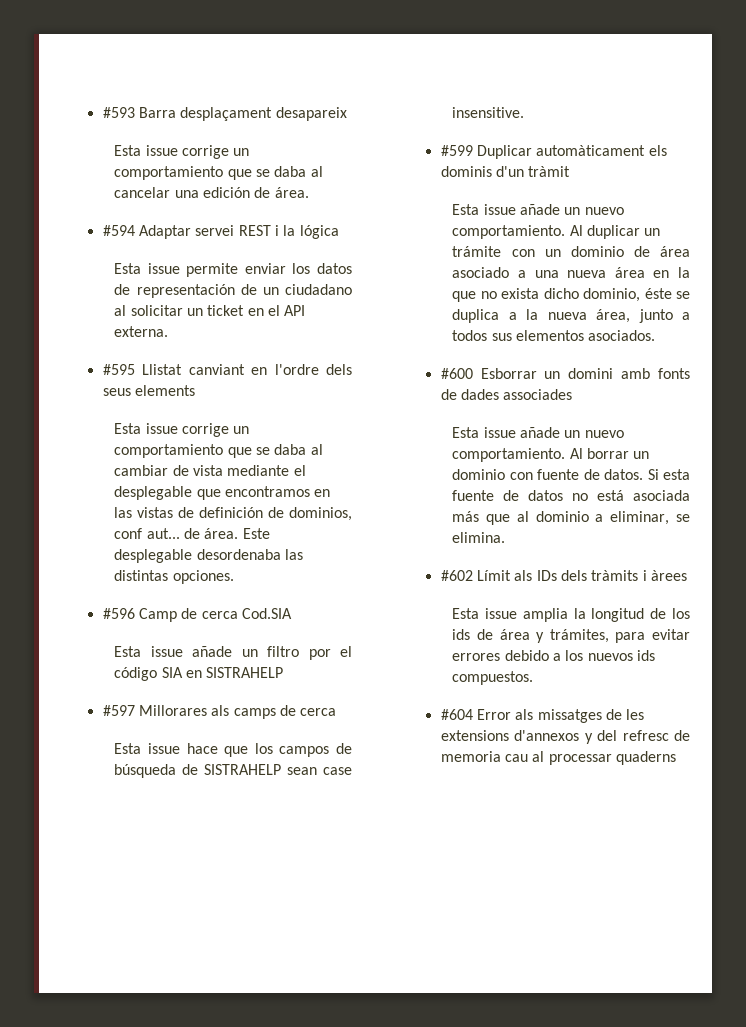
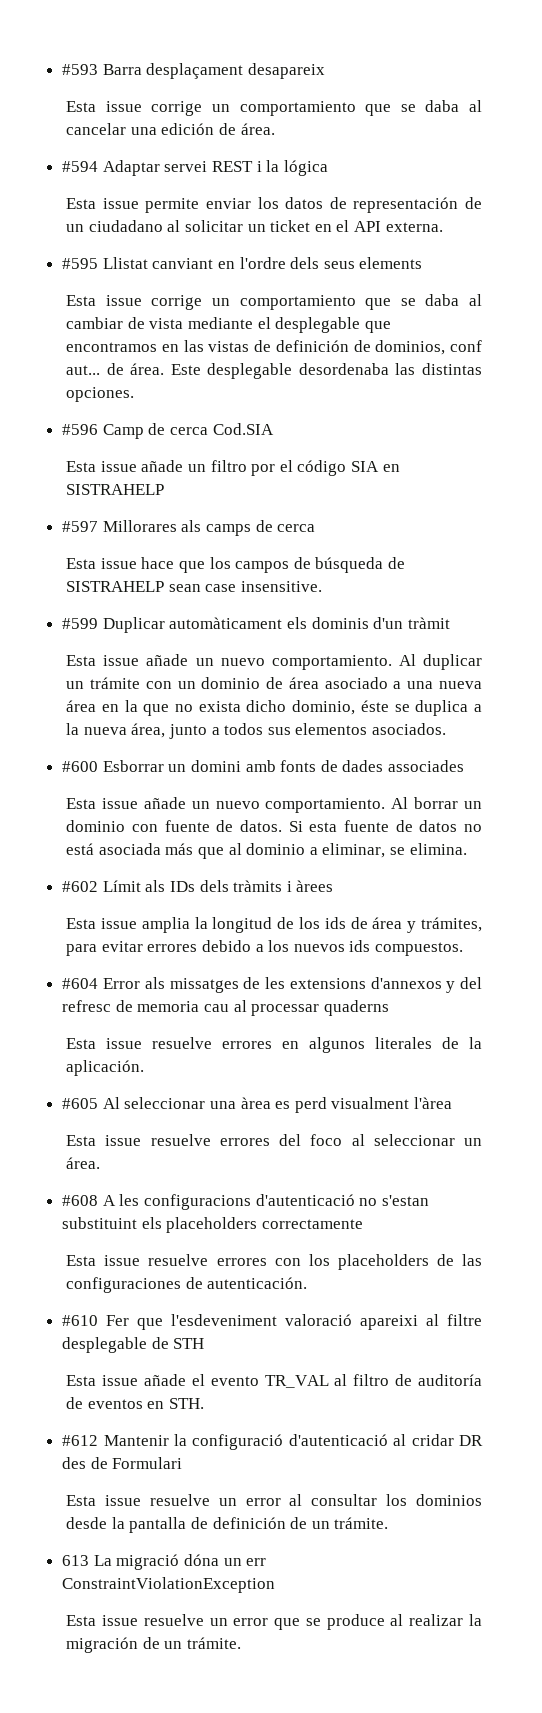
+ Esta issue resuelve errores en algunos literales de la aplicación.
+ #605 Al seleccionar una àrea es perd visualment l'àrea
+ Esta issue resuelve errores del foco al seleccionar un área.
+ #608 A les configuracions d'autenticació no s'estan substituint els placeholders correctamente
+ Esta issue resuelve errores con los placeholders de las configuraciones de autenticación.
+ #610 Fer que l'esdeveniment valoració apareixi al filtre desplegable de STH
+ Esta issue añade el evento TR_VAL al filtro de auditoría de eventos en STH.
+ #612 Mantenir la configuració d'autenticació al cridar DR des de Formulari
+ Esta issue resuelve un error al consultar los dominios desde la pantalla de definición de un trámite.
+ 613 La migració dóna un err ConstraintViolationException
+ Esta issue resuelve un error que se produce al realizar la migración de un trámite.

